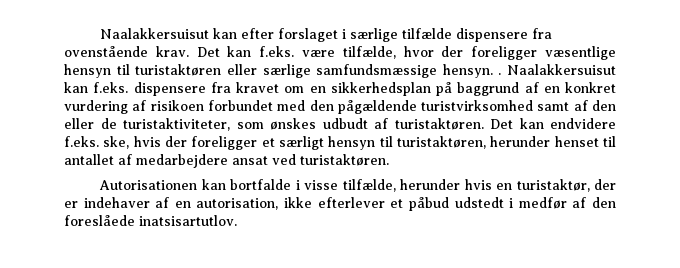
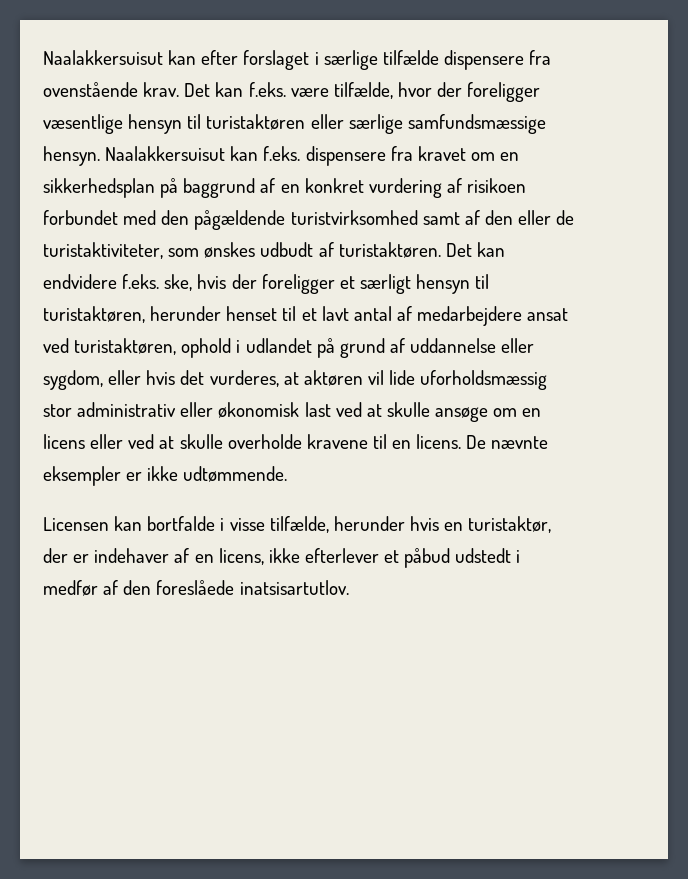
- Det kan f.eks. være tilfælde, hvor der foreligger væsentlige hensyn til turistaktøren eller særlige samfundsmæssige hensyn. .
+ Det kan f.eks. være tilfælde, hvor der foreligger væsentlige hensyn til turistaktøren eller særlige samfundsmæssige hensyn.
- Det kan endvidere f.eks. ske, hvis der foreligger et særligt hensyn til turistaktøren, herunder henset til antallet af medarbejdere ansat ved turistaktøren.
- Autorisationen kan bortfalde i visse tilfælde, herunder hvis en turistaktør, der er indehaver af en autorisation, ikke efterlever et påbud udstedt i medfør af den foreslåede inatsisartutlov.
+ Det kan endvidere f.eks. ske, hvis der foreligger et særligt hensyn til turistaktøren, herunder henset til et lavt antal af medarbejdere ansat ved turistaktøren, ophold i udlandet på grund af uddannelse eller sygdom, eller hvis det vurderes, at aktøren vil lide uforholdsmæssig stor administrativ eller økonomisk last ved at skulle ansøge om en licens eller ved at skulle overholde kravene til en licens. De nævnte eksempler er ikke udtømmende.
+ Licensen kan bortfalde i visse tilfælde, herunder hvis en turistaktør, der er indehaver af en licens, ikke efterlever et påbud udstedt i medfør af den foreslåede inatsisartutlov.

